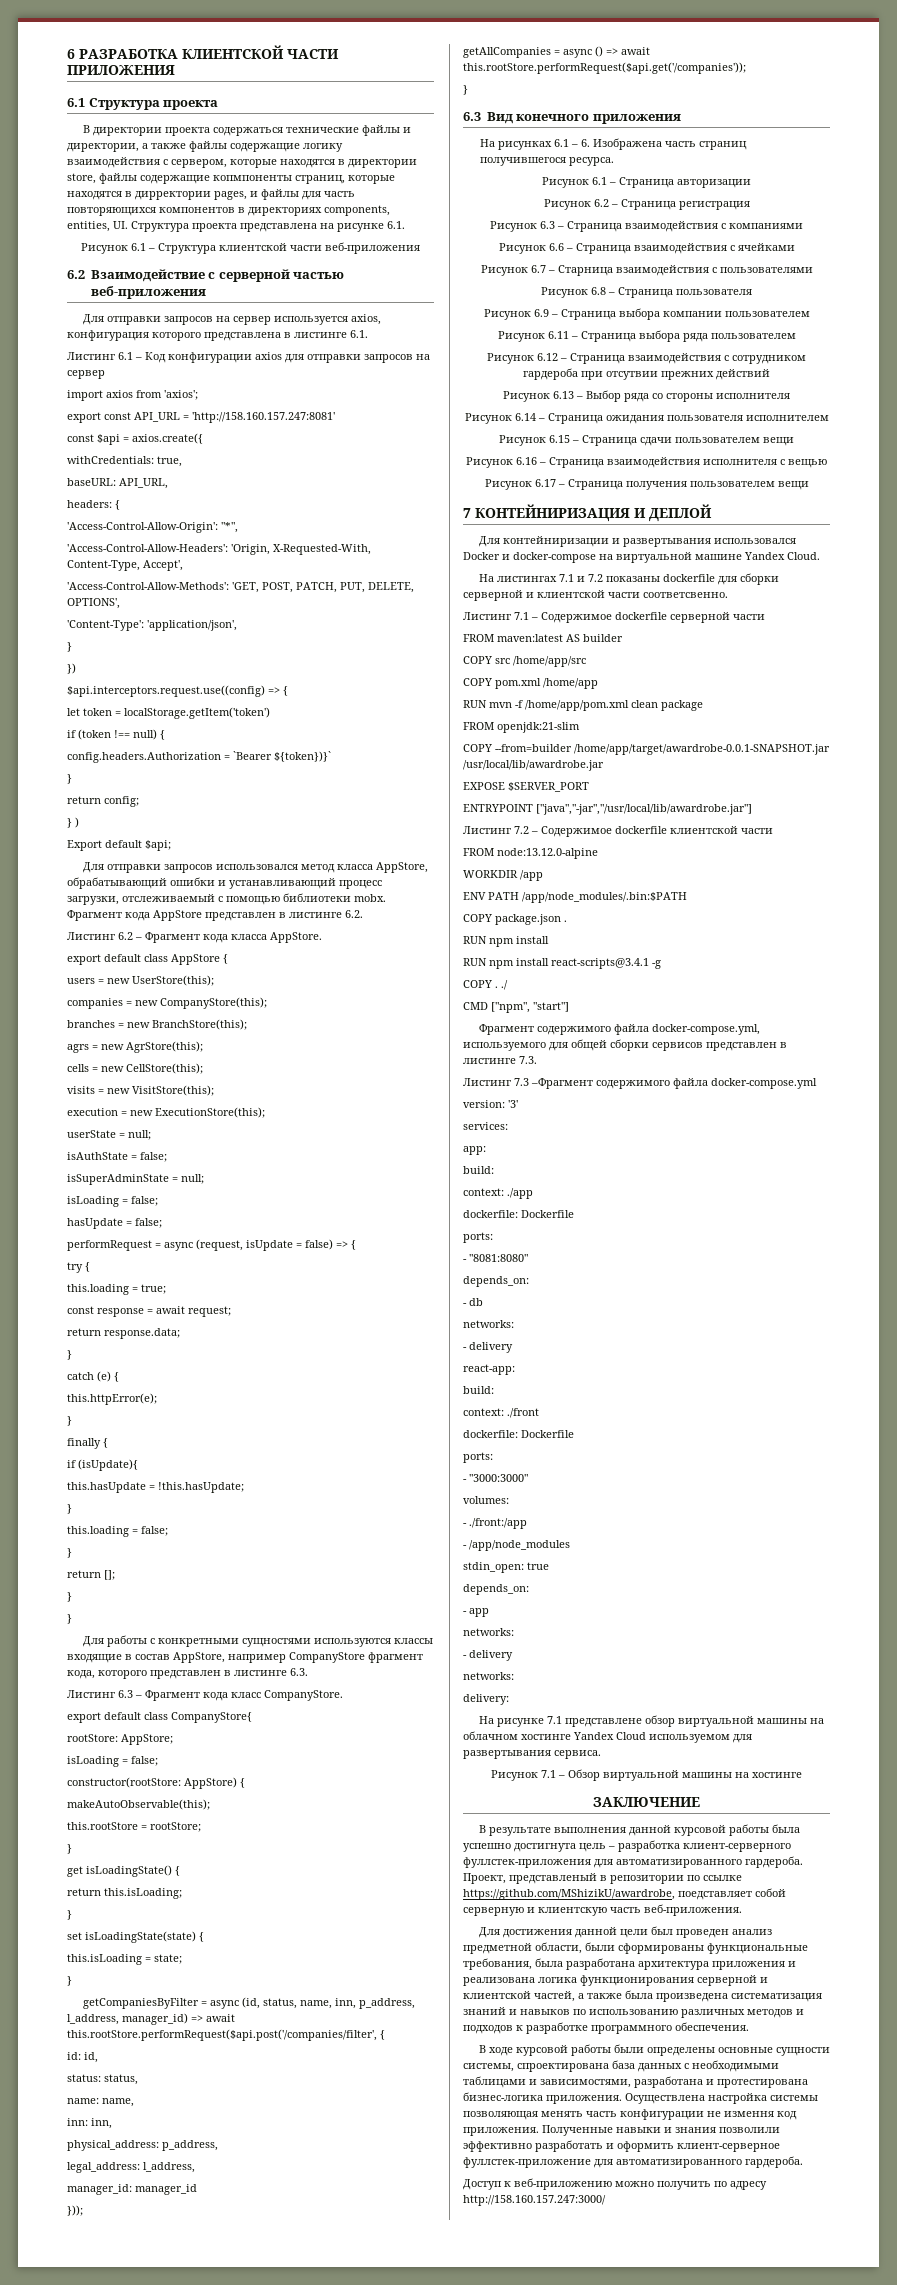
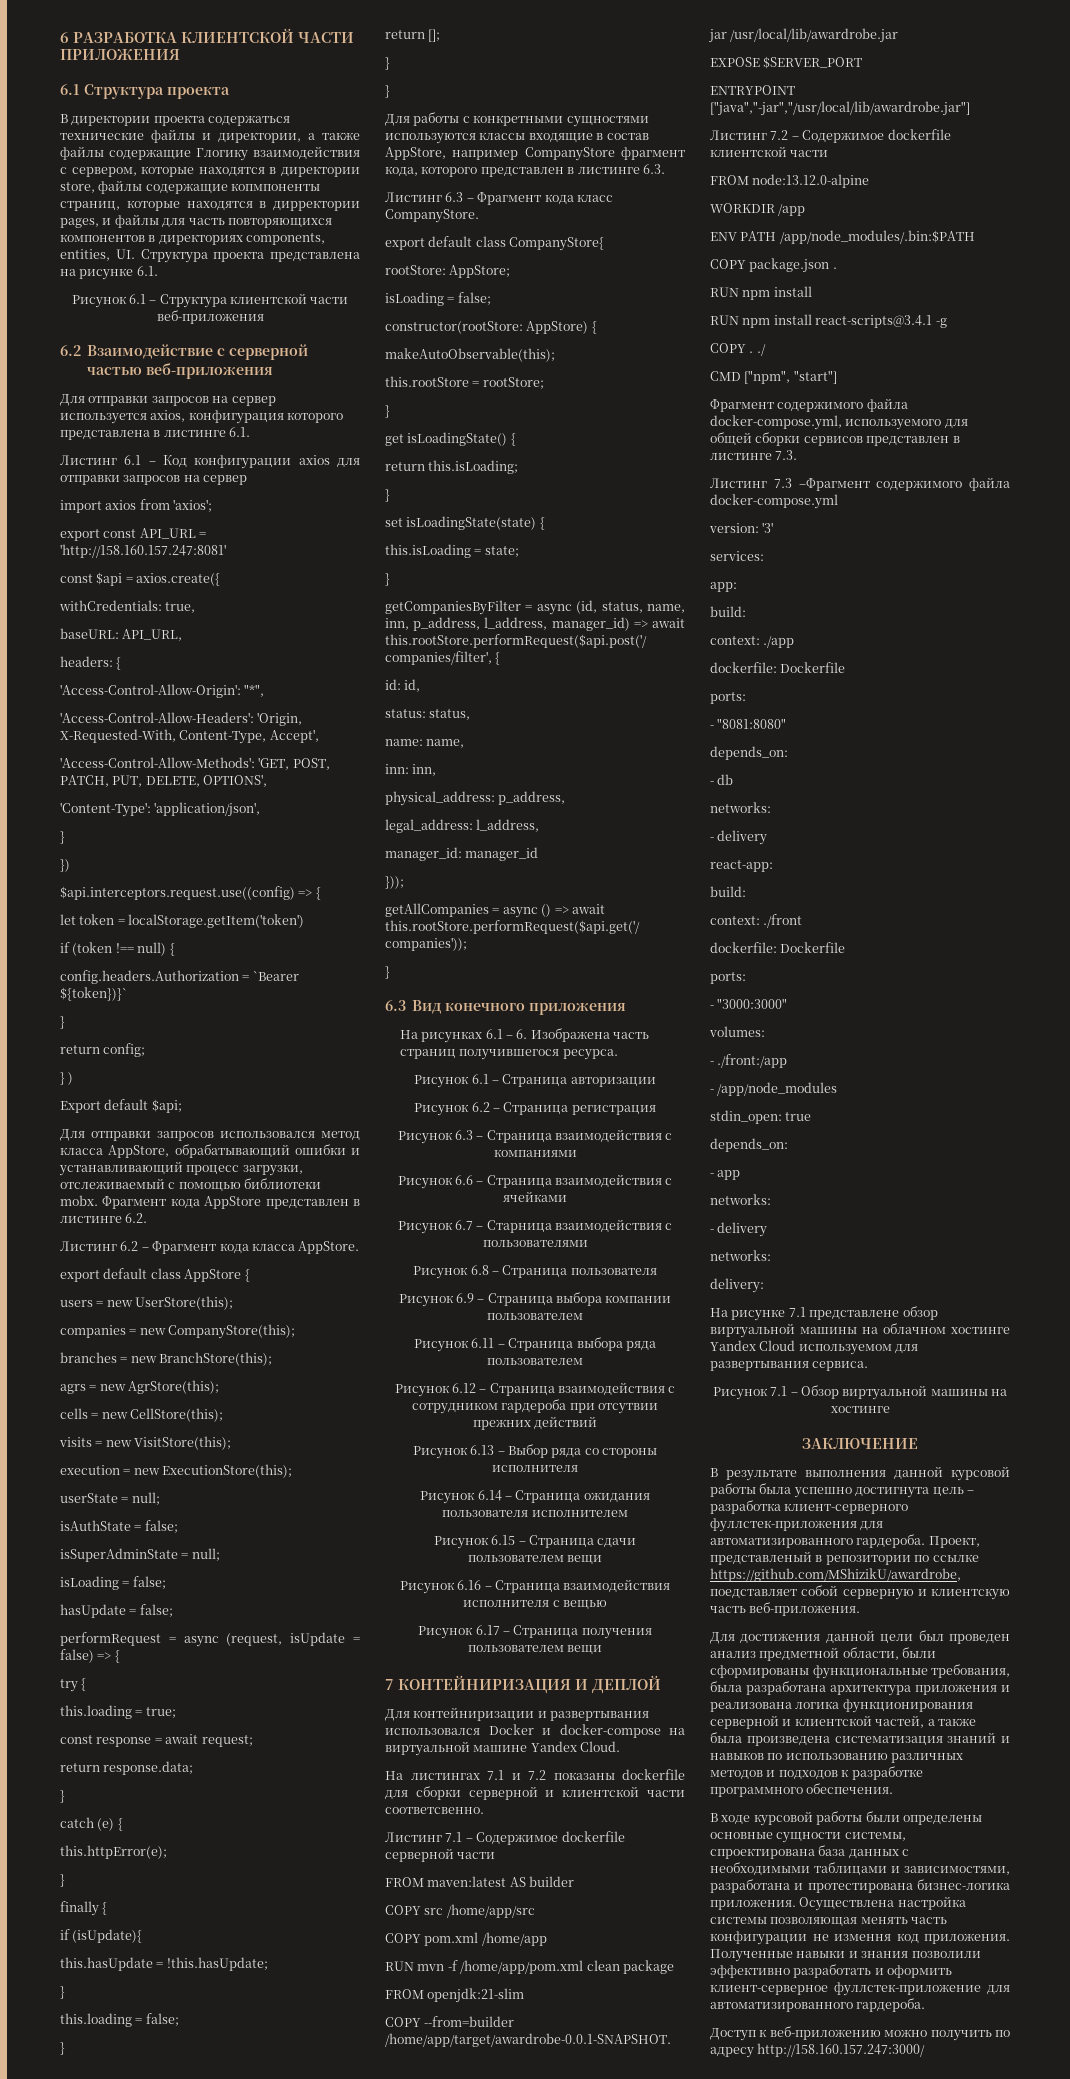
- В директории проекта содержаться технические файлы и директории, а также файлы содержащие логику взаимодействия с сервером, которые находятся в директории store, файлы содержащие копмпоненты страниц, которые находятся в дирректории pages, и файлы для часть повторяющихся компонентов в директориях components, entities, UI. Структура проекта представлена на рисунке 6.1.
+ В директории проекта содержаться технические файлы и директории, а также файлы содержащие Глогику взаимодействия с сервером, которые находятся в директории store, файлы содержащие копмпоненты страниц, которые находятся в дирректории pages, и файлы для часть повторяющихся компонентов в директориях components, entities, UI. Структура проекта представлена на рисунке 6.1.

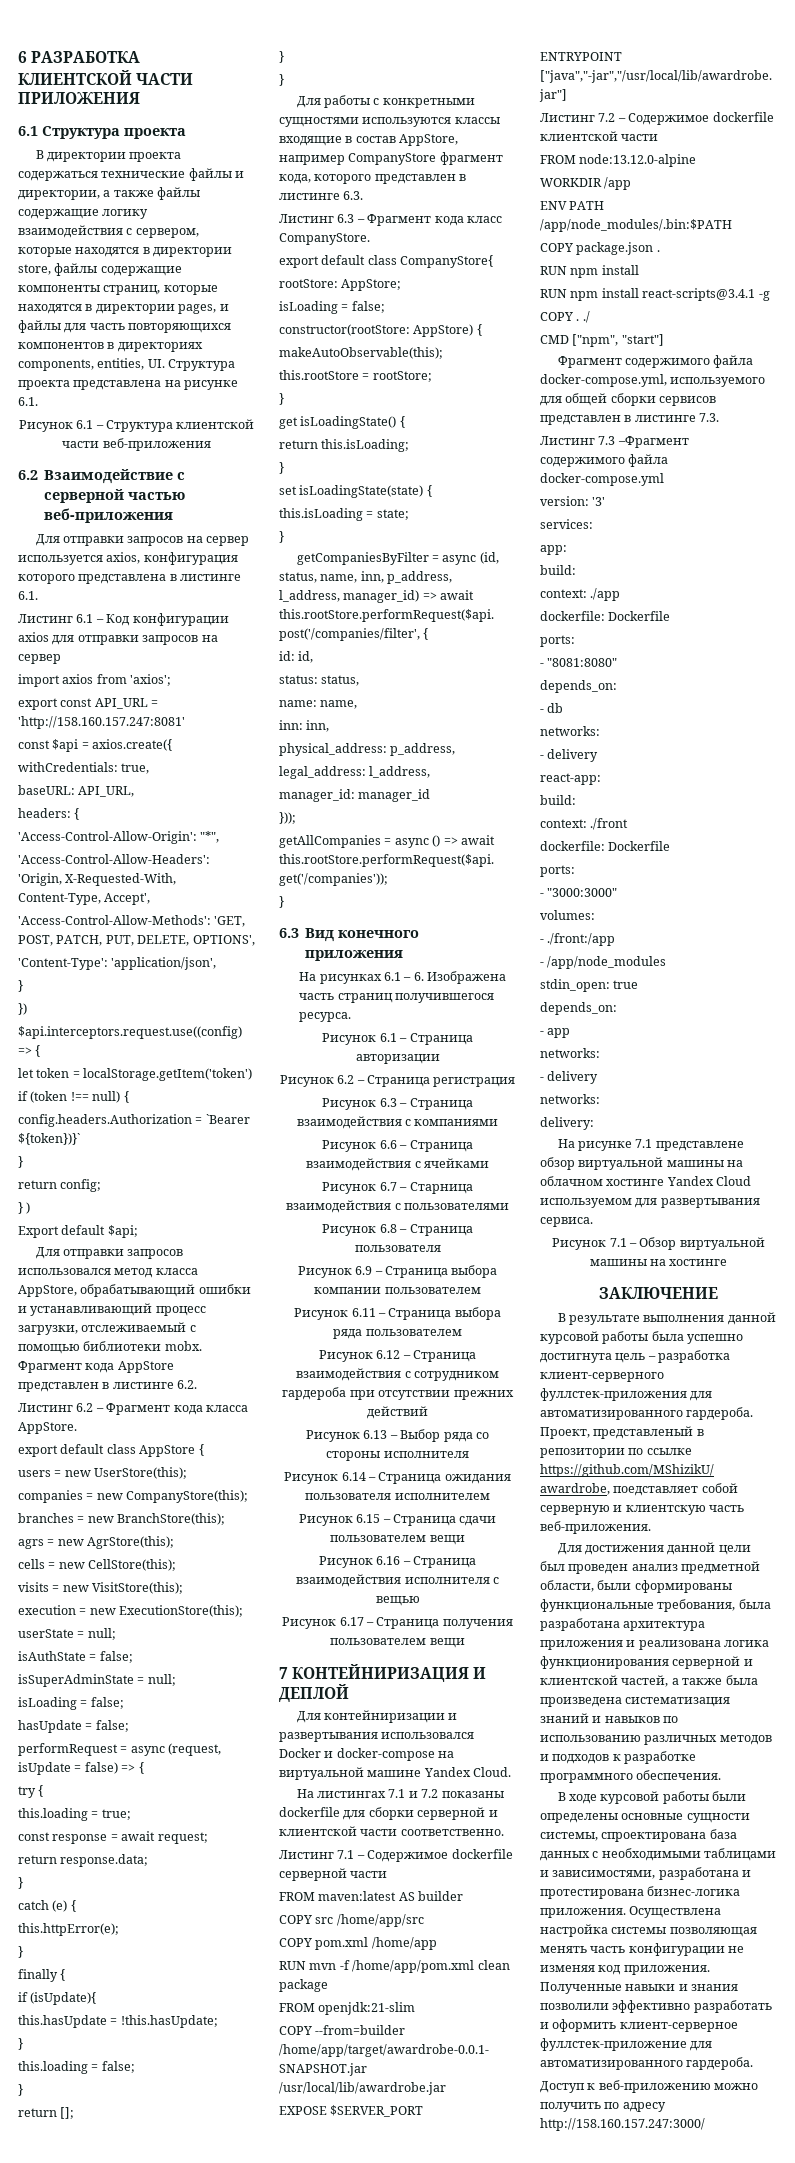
- В директории проекта содержаться технические файлы и директории, а также файлы содержащие Глогику взаимодействия с сервером, которые находятся в директории store, файлы содержащие копмпоненты страниц, которые находятся в дирректории pages, и файлы для часть повторяющихся компонентов в директориях components, entities, UI. Структура проекта представлена на рисунке 6.1.
+ В директории проекта содержаться технические файлы и директории, а также файлы содержащие логику взаимодействия с сервером, которые находятся в директории store, файлы содержащие компоненты страниц, которые находятся в директории pages, и файлы для часть повторяющихся компонентов в директориях components, entities, UI. Структура проекта представлена на рисунке 6.1.
- Рисунок 6.12 – Страница взаимодействия с сотрудником гардероба при отсутвии прежних действий
+ Рисунок 6.12 – Страница взаимодействия с сотрудником гардероба при отсутствии прежних действий
- На листингах 7.1 и 7.2 показаны dockerfile для сборки серверной и клиентской части соответсвенно.
+ На листингах 7.1 и 7.2 показаны dockerfile для сборки серверной и клиентской части соответственно.
- Осуществлена настройка системы позволяющая менять часть конфигурации не измення код приложения.
+ Осуществлена настройка системы позволяющая менять часть конфигурации не изменяя код приложения.

